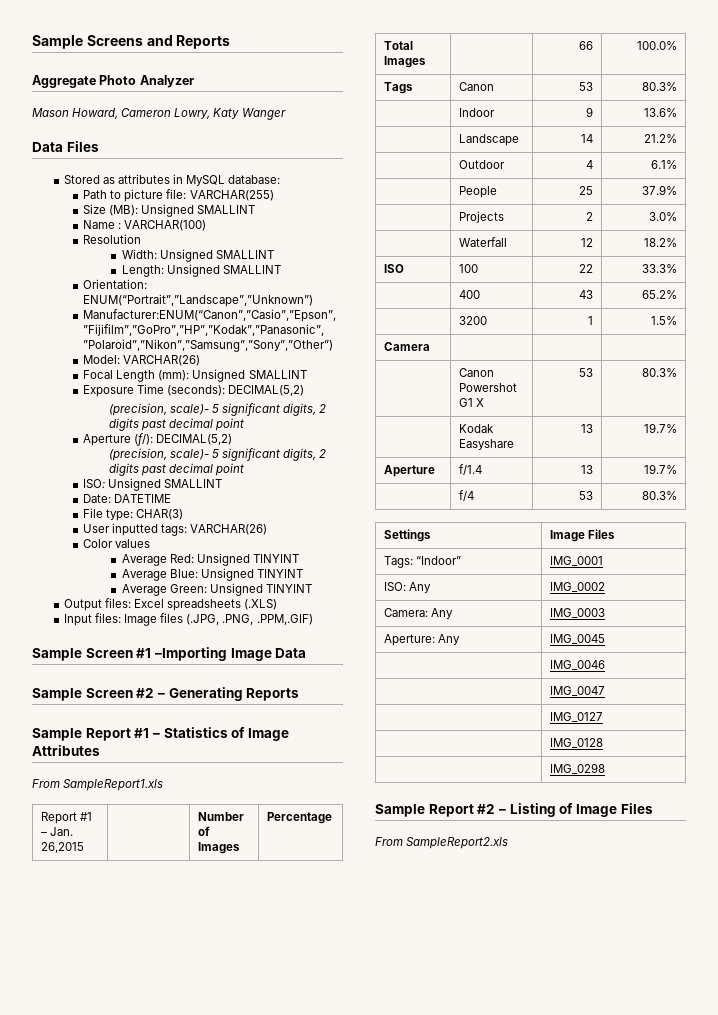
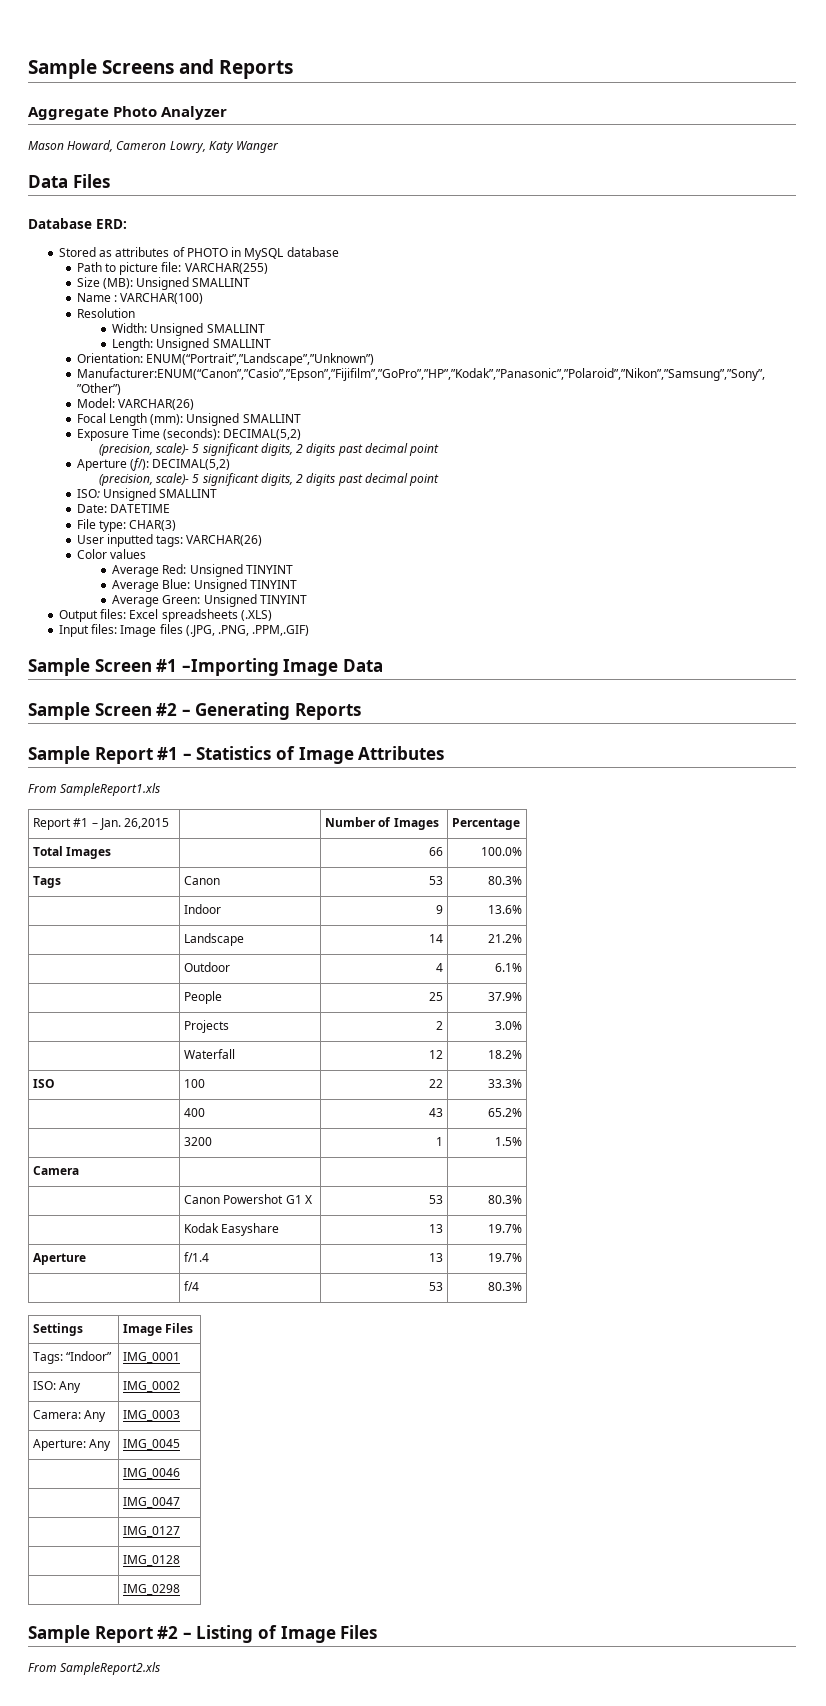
+ Database ERD:
- Stored as attributes in MySQL database:
+ Stored as attributes of PHOTO in MySQL database

